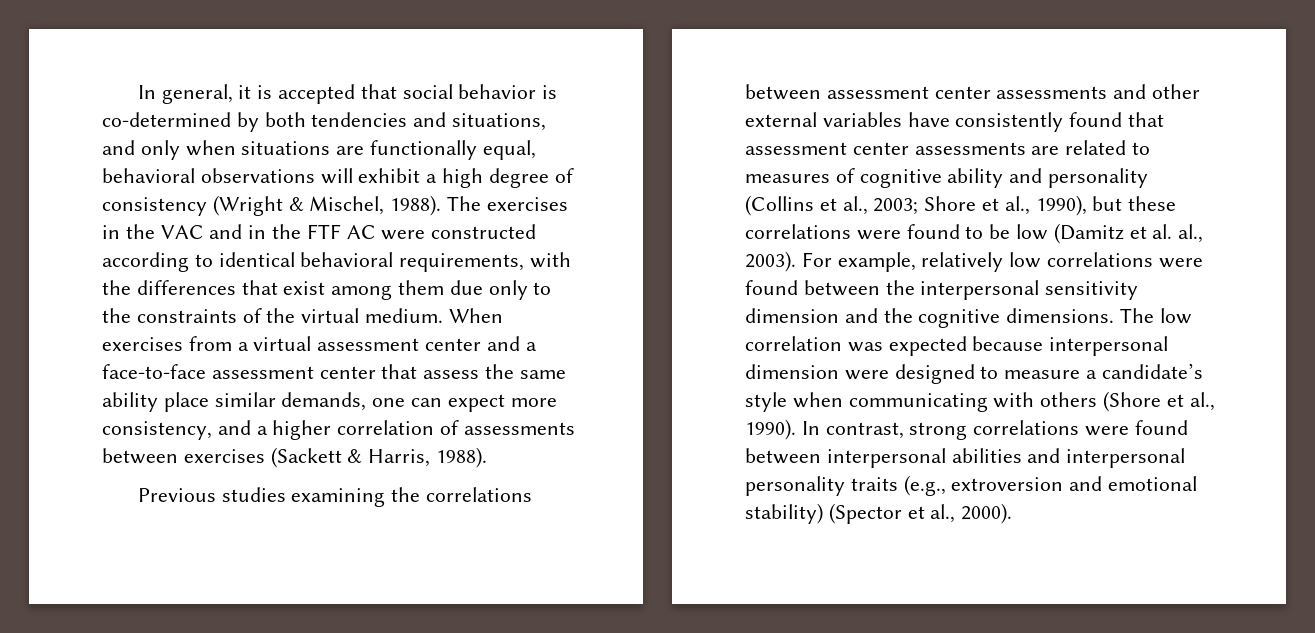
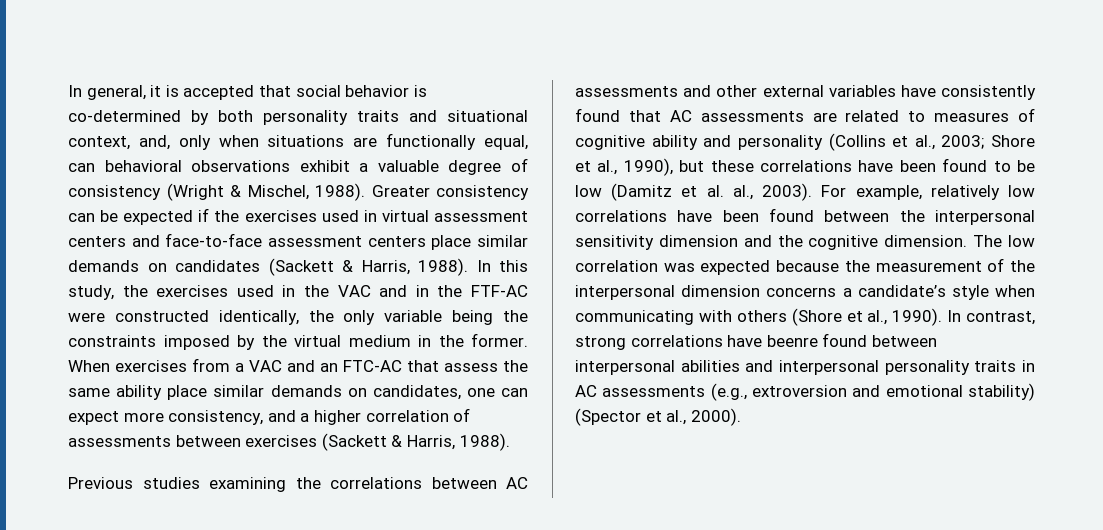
- In general, it is accepted that social behavior is co-determined by both tendencies and situations, and only when situations are functionally equal, behavioral observations will exhibit a high degree of consistency (Wright & Mischel, 1988).
+ In general, it is accepted that social behavior is co-determined by both personality traits and situational context, and, only when situations are functionally equal, can behavioral observations exhibit a valuable degree of consistency (Wright & Mischel, 1988).
- The exercises in the VAC and in the FTF AC were constructed according to identical behavioral requirements, with the differences that exist among them due only to the constraints of the virtual medium. When exercises from a virtual assessment center and a face-to-face assessment center that assess the same ability place similar demands, one can expect more consistency, and a higher correlation of assessments between exercises (Sackett & Harris, 1988).
+ Greater consistency can be expected if the exercises used in virtual assessment centers and face-to-face assessment centers place similar demands on candidates (Sackett & Harris, 1988). In this study, the exercises used in the VAC and in the FTF-AC were constructed identically, the only variable being the constraints imposed by the virtual medium in the former. When exercises from a VAC and an FTC-AC that assess the same ability place similar demands on candidates, one can expect more consistency, and a higher correlation of assessments between exercises (Sackett & Harris, 1988).
- Previous studies examining the correlations between assessment center assessments and other external variables have consistently found that assessment center assessments are related to measures of cognitive ability and personality (Collins et al., 2003; Shore et al., 1990), but these correlations were found to be low (Damitz et al. al., 2003).
+ Previous studies examining the correlations between AC assessments and other external variables have consistently found that AC assessments are related to measures of cognitive ability and personality (Collins et al., 2003; Shore et al., 1990), but these correlations have been found to be low (Damitz et al. al., 2003).
- For example, relatively low correlations were found between the interpersonal sensitivity dimension and the cognitive dimensions.
+ For example, relatively low correlations have been found between the interpersonal sensitivity dimension and the cognitive dimension.
- The low correlation was expected because interpersonal dimension were designed to measure a candidate’s style when communicating with others (Shore et al., 1990).
+ The low correlation was expected because the measurement of the interpersonal dimension concerns a candidate’s style when communicating with others (Shore et al., 1990).
- In contrast, strong correlations were found between interpersonal abilities and interpersonal personality traits (e.g., extroversion and emotional stability) (Spector et al., 2000).
+ In contrast, strong correlations have beenre found between interpersonal abilities and interpersonal personality traits in AC assessments (e.g., extroversion and emotional stability) (Spector et al., 2000).

